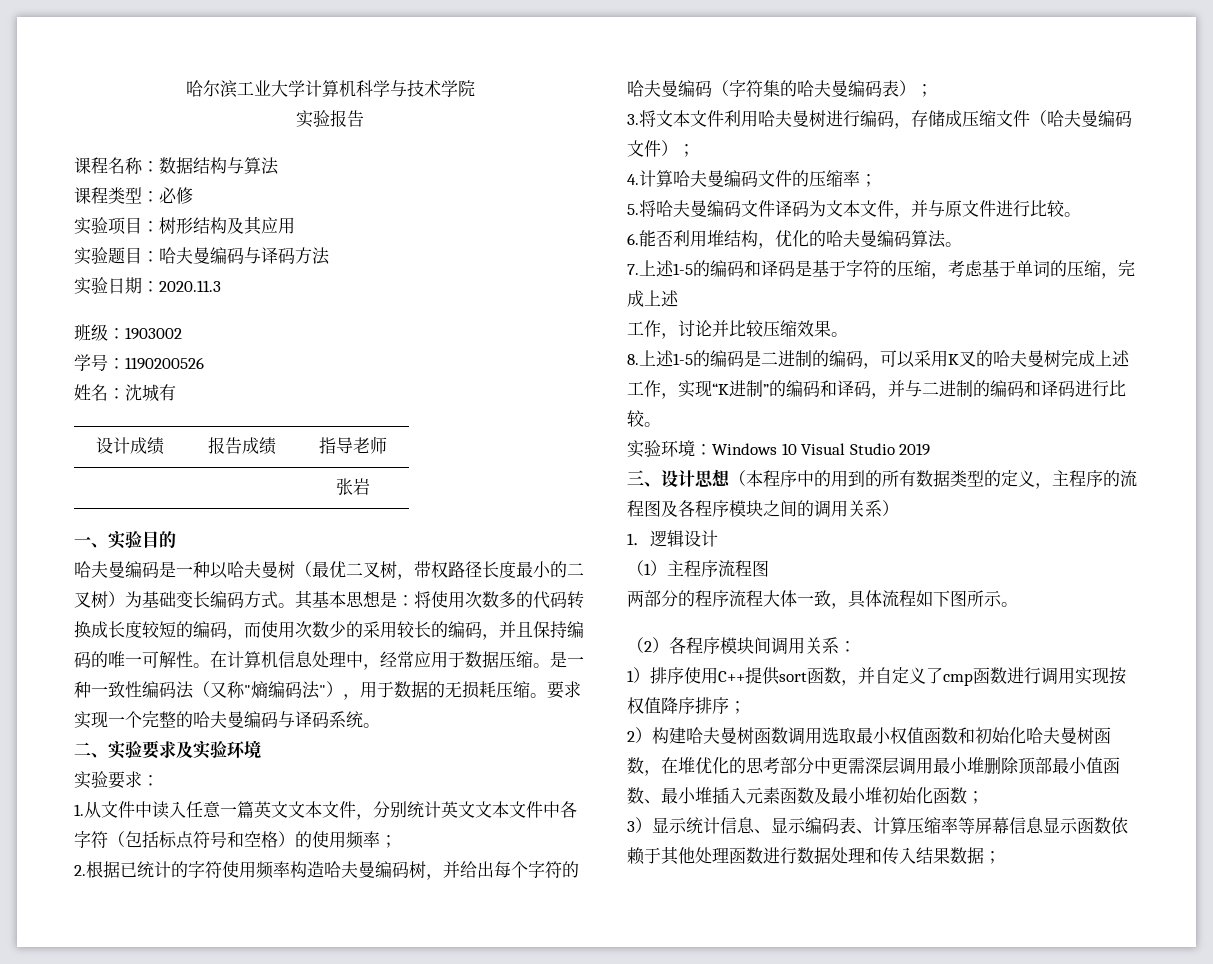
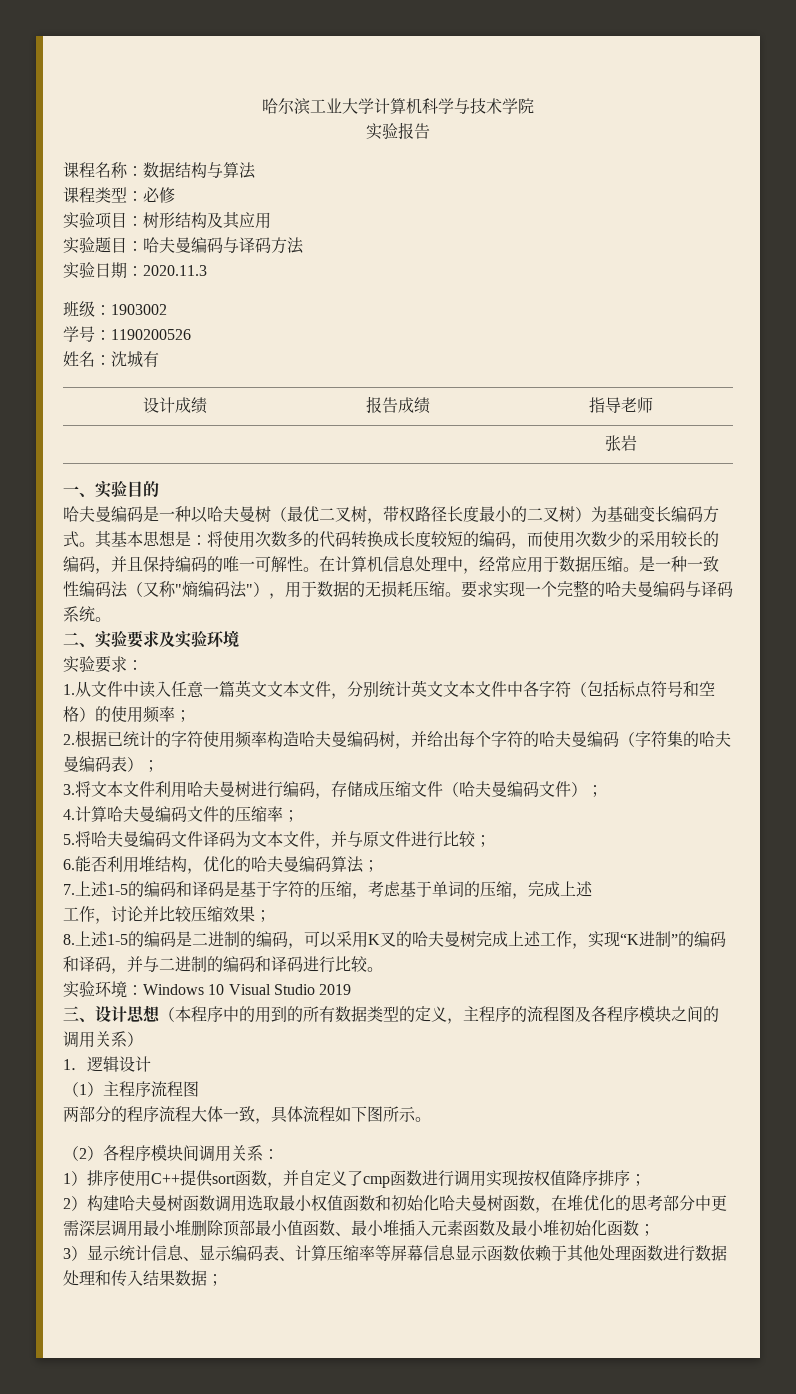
- 5.将哈夫曼编码文件译码为文本文件，并与原文件进行比较。
+ 5.将哈夫曼编码文件译码为文本文件，并与原文件进行比较；
- 6.能否利用堆结构，优化的哈夫曼编码算法。
+ 6.能否利用堆结构，优化的哈夫曼编码算法；
- 工作，讨论并比较压缩效果。
+ 工作，讨论并比较压缩效果；

